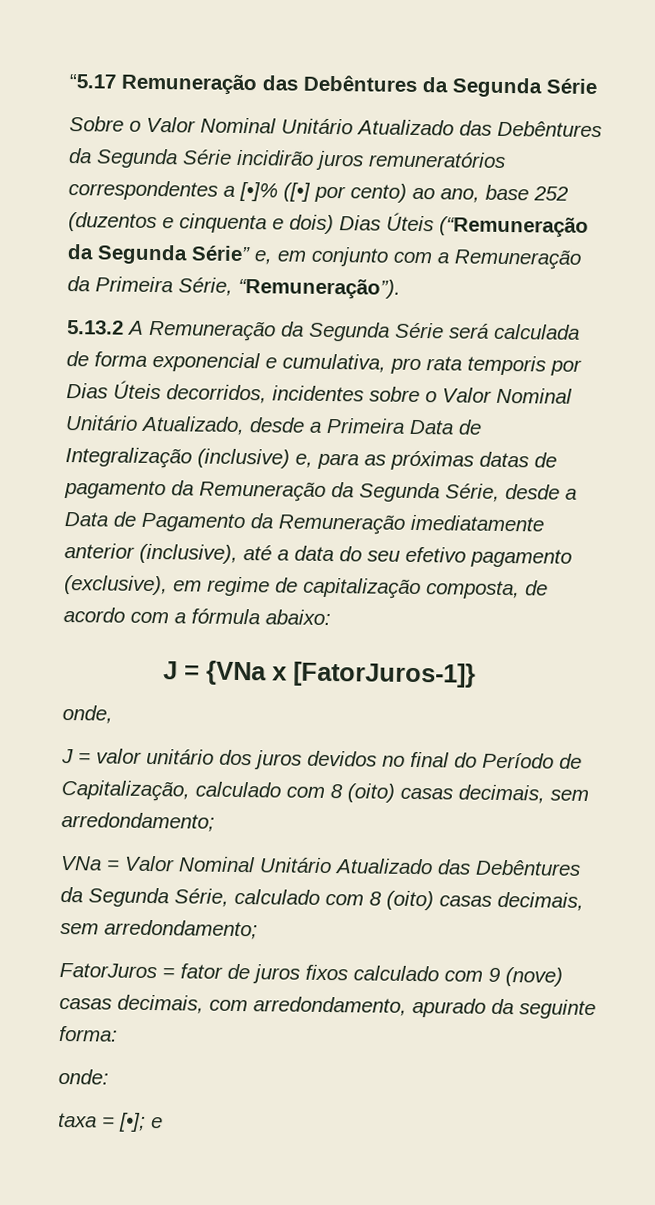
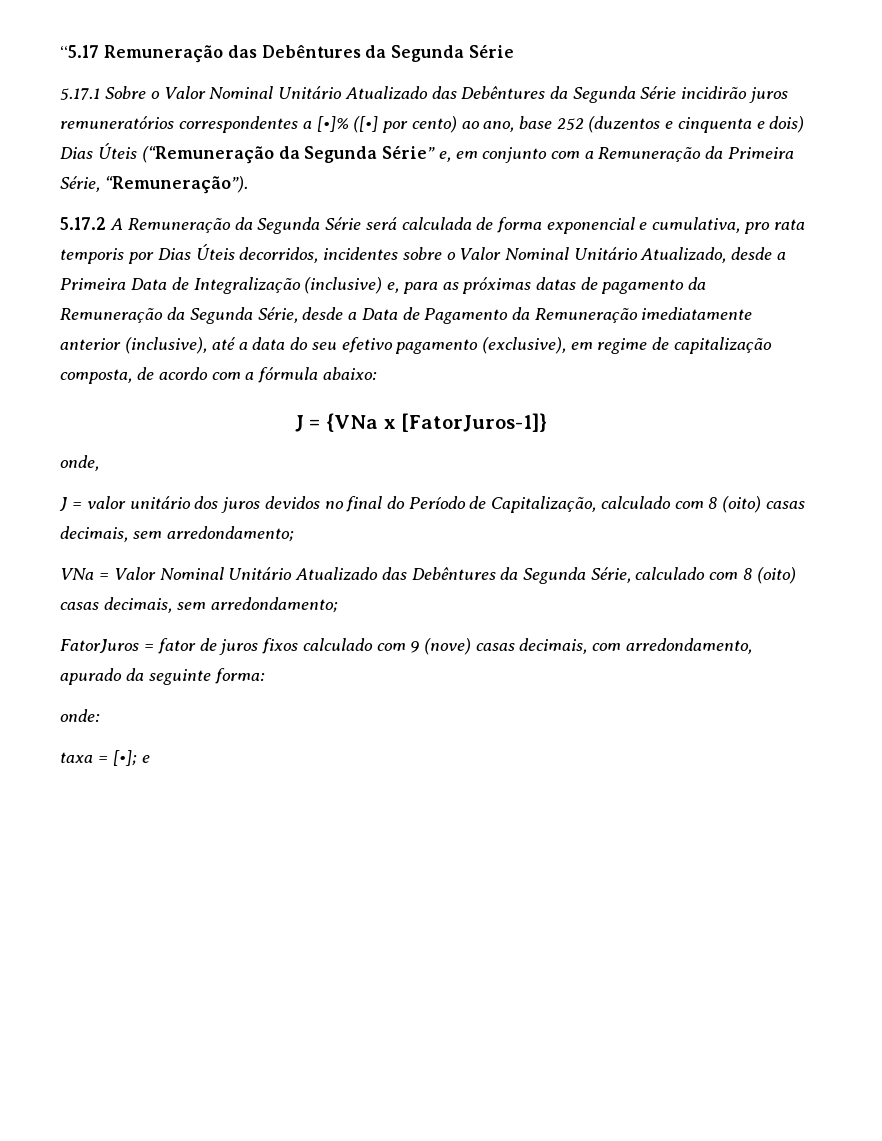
- Sobre o Valor Nominal Unitário Atualizado das Debêntures da Segunda Série incidirão juros remuneratórios correspondentes a [•]% ([•] por cento) ao ano, base 252 (duzentos e cinquenta e dois) Dias Úteis (“Remuneração da Segunda Série” e, em conjunto com a Remuneração da Primeira Série, “Remuneração”).
+ 5.17.1 Sobre o Valor Nominal Unitário Atualizado das Debêntures da Segunda Série incidirão juros remuneratórios correspondentes a [•]% ([•] por cento) ao ano, base 252 (duzentos e cinquenta e dois) Dias Úteis (“Remuneração da Segunda Série” e, em conjunto com a Remuneração da Primeira Série, “Remuneração”).
- 5.13.2 A Remuneração da Segunda Série será calculada de forma exponencial e cumulativa, pro rata temporis por Dias Úteis decorridos, incidentes sobre o Valor Nominal Unitário Atualizado, desde a Primeira Data de Integralização (inclusive) e, para as próximas datas de pagamento da Remuneração da Segunda Série, desde a Data de Pagamento da Remuneração imediatamente anterior (inclusive), até a data do seu efetivo pagamento (exclusive), em regime de capitalização composta, de acordo com a fórmula abaixo:
+ 5.17.2 A Remuneração da Segunda Série será calculada de forma exponencial e cumulativa, pro rata temporis por Dias Úteis decorridos, incidentes sobre o Valor Nominal Unitário Atualizado, desde a Primeira Data de Integralização (inclusive) e, para as próximas datas de pagamento da Remuneração da Segunda Série, desde a Data de Pagamento da Remuneração imediatamente anterior (inclusive), até a data do seu efetivo pagamento (exclusive), em regime de capitalização composta, de acordo com a fórmula abaixo:

